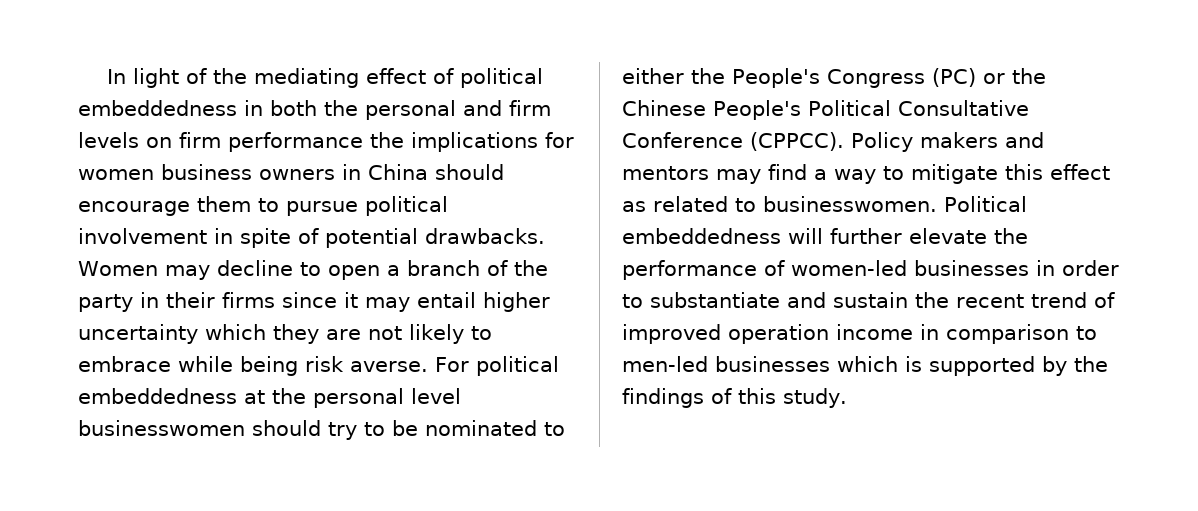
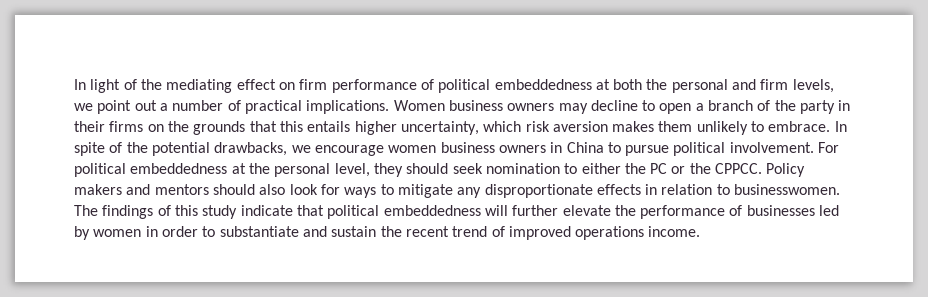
- In light of the mediating effect of political embeddedness in both the personal and firm levels on firm performance the implications for women business owners in China should encourage them to pursue political involvement in spite of potential drawbacks. Women may decline to open a branch of the party in their firms since it may entail higher uncertainty which they are not likely to embrace while being risk averse.
+ In light of the mediating effect on firm performance of political embeddedness at both the personal and firm levels, we point out a number of practical implications. Women business owners may decline to open a branch of the party in their firms on the grounds that this entails higher uncertainty, which risk aversion makes them unlikely to embrace. In spite of the potential drawbacks, we encourage women business owners in China to pursue political involvement.
- For political embeddedness at the personal level businesswomen should try to be nominated to either the People's Congress (PC) or the Chinese People's Political Consultative Conference (CPPCC). Policy makers and mentors may find a way to mitigate this effect as related to businesswomen. Political embeddedness will further elevate the performance of women-led businesses in order to substantiate and sustain the recent trend of improved operation income in comparison to men-led businesses which is supported by the findings of this study.
+ For political embeddedness at the personal level, they should seek nomination to either the PC or the CPPCC. Policy makers and mentors should also look for ways to mitigate any disproportionate effects in relation to businesswomen. The findings of this study indicate that political embeddedness will further elevate the performance of businesses led by women in order to substantiate and sustain the recent trend of improved operations income.

